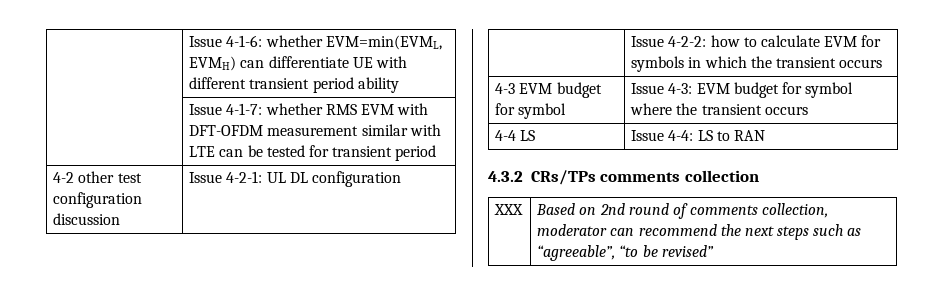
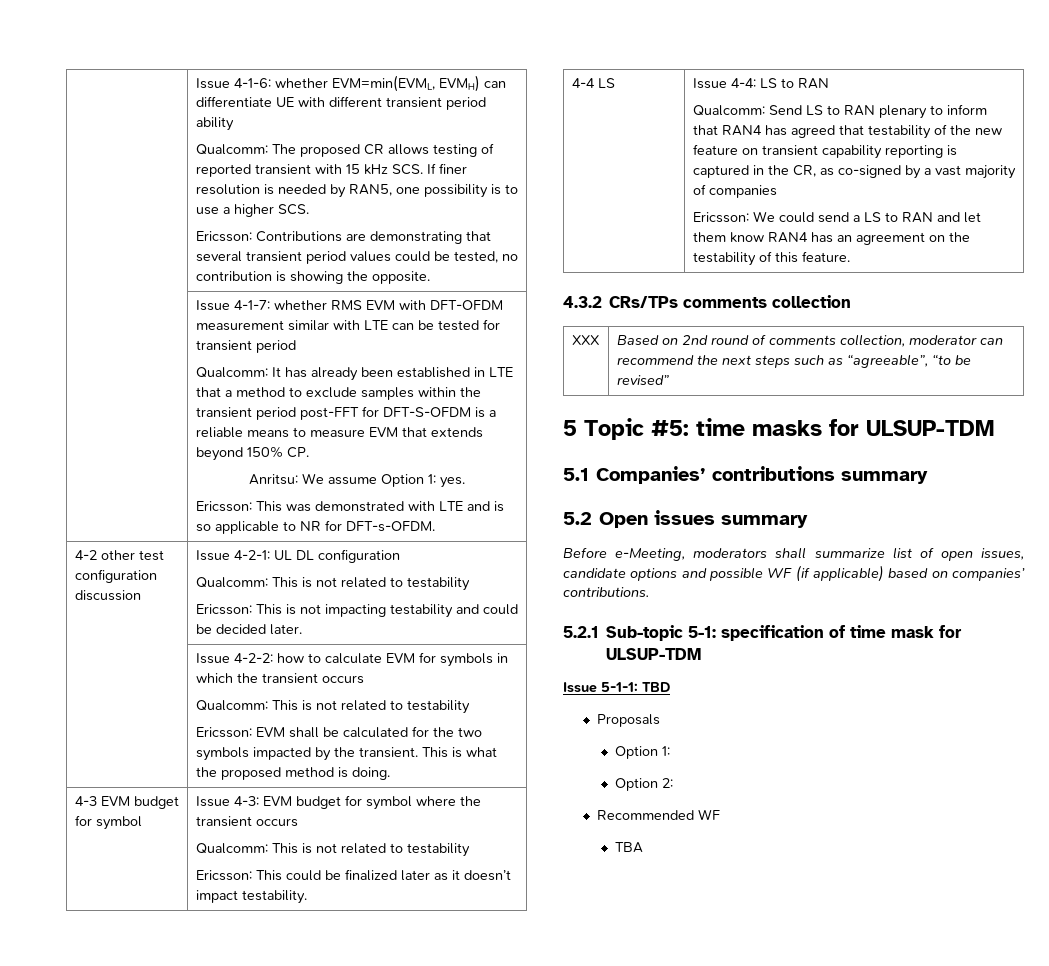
+ Qualcomm: The proposed CR allows testing of reported transient with 15 kHz SCS. If finer resolution is needed by RAN5, one possibility is to use a higher SCS.
+ Ericsson: Contributions are demonstrating that several transient period values could be tested, no contribution is showing the opposite.
+ Qualcomm: It has already been established in LTE that a method to exclude samples within the transient period post-FFT for DFT-S-OFDM is a reliable means to measure EVM that extends beyond 150% CP.
+ Anritsu: We assume Option 1: yes.
+ Ericsson: This was demonstrated with LTE and is so applicable to NR for DFT-s-OFDM.
  4-2 other test configuration discussion | Issue 4-2-1: UL DL configuration
+ Qualcomm: This is not related to testability
+ Ericsson: This is not impacting testability and could be decided later.
  Issue 4-2-2: how to calculate EVM for symbols in which the transient occurs
+ Qualcomm: This is not related to testability
+ Ericsson: EVM shall be calculated for the two symbols impacted by the transient. This is what the proposed method is doing.
  4-3 EVM budget for symbol | Issue 4-3: EVM budget for symbol where the transient occurs
+ Qualcomm: This is not related to testability
+ Ericsson: This could be finalized later as it doesn’t impact testability.
+ Qualcomm: Send LS to RAN plenary to inform that RAN4 has agreed that testability of the new feature on transient capability reporting is captured in the CR, as co-signed by a vast majority of companies
+ Ericsson: We could send a LS to RAN and let them know RAN4 has an agreement on the testability of this feature.
+ 5 Topic #5: time masks for ULSUP-TDM
+ 5.1 Companies’ contributions summary
+ 5.2 Open issues summary
+ Before e-Meeting, moderators shall summarize list of open issues, candidate options and possible WF (if applicable) based on companies’ contributions.
+ 5.2.1 Sub-topic 5-1: specification of time mask for ULSUP-TDM
+ Issue 5-1-1: TBD
+ Proposals
+ Option 1:
+ Option 2:
+ Recommended WF
+ TBA

